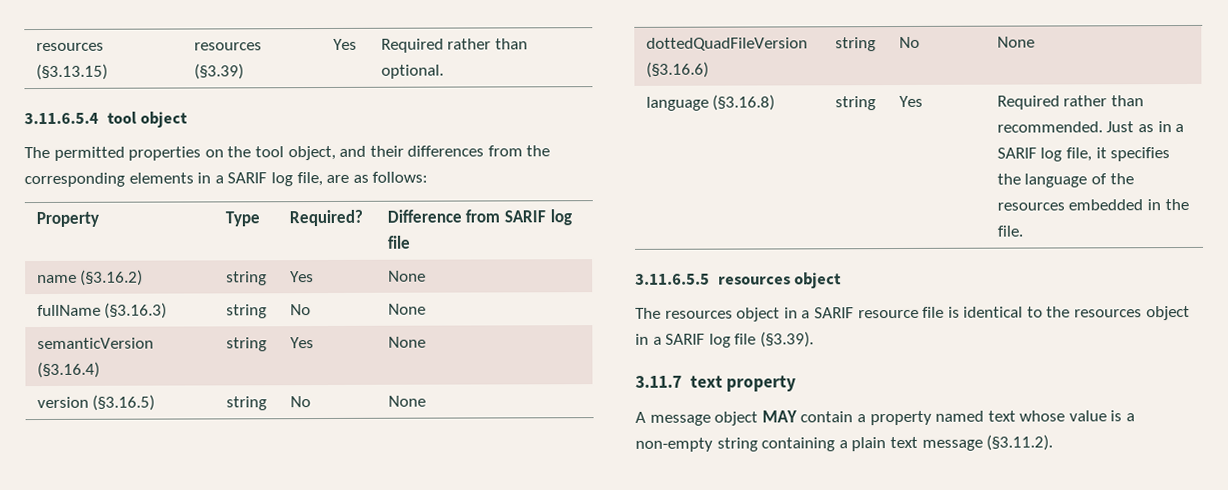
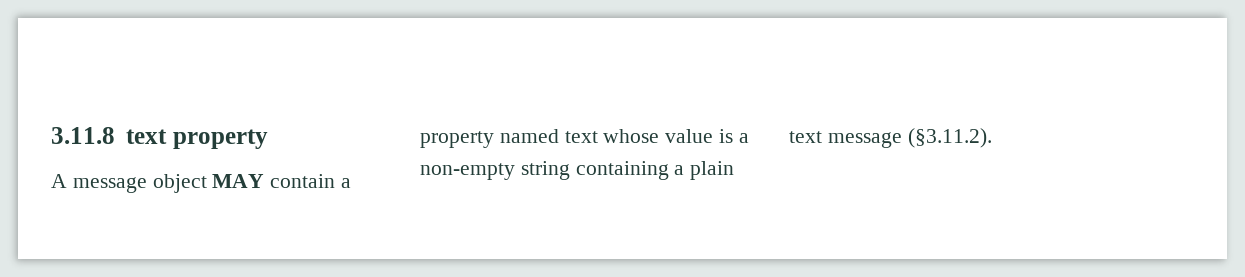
- resources (§3.13.15) | resources (§3.39) | Yes | Required rather than optional.
- 3.11.6.5.4 tool object
- The permitted properties on the tool object, and their differences from the corresponding elements in a SARIF log file, are as follows:
- Property | Type | Required? | Difference from SARIF log file
- name (§3.16.2) | string | Yes | None
- fullName (§3.16.3) | string | No | None
- semanticVersion (§3.16.4) | string | Yes | None
- version (§3.16.5) | string | No | None
- dottedQuadFileVersion (§3.16.6) | string | No | None
- language (§3.16.8) | string | Yes | Required rather than recommended. Just as in a SARIF log file, it specifies the language of the resources embedded in the file.
- 3.11.6.5.5 resources object
- The resources object in a SARIF resource file is identical to the resources object in a SARIF log file (§3.39).
- 3.11.7 text property
+ 3.11.8 text property

